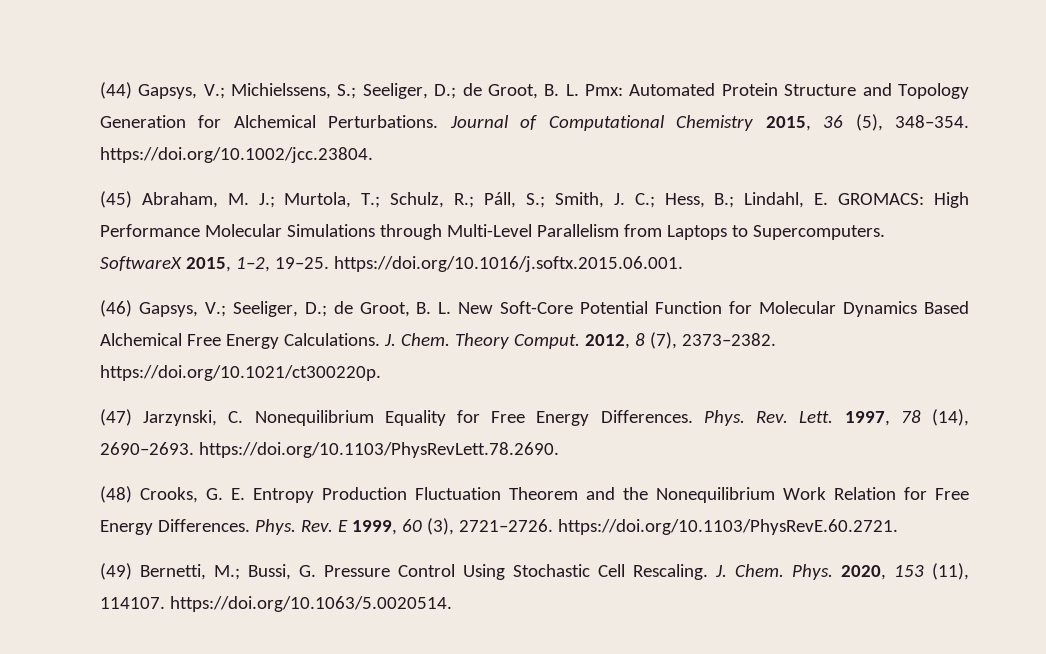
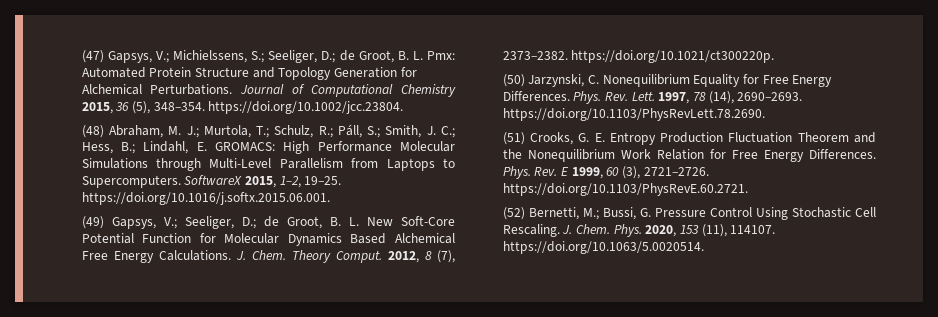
- (44) Gapsys, V.; Michielssens, S.; Seeliger, D.; de Groot, B. L. Pmx: Automated Protein Structure and Topology Generation for Alchemical Perturbations.
+ (47) Gapsys, V.; Michielssens, S.; Seeliger, D.; de Groot, B. L. Pmx: Automated Protein Structure and Topology Generation for Alchemical Perturbations.
- (45) Abraham, M. J.; Murtola, T.; Schulz, R.; Páll, S.; Smith, J. C.; Hess, B.; Lindahl, E. GROMACS: High Performance Molecular Simulations through Multi-Level Parallelism from Laptops to Supercomputers.
+ (48) Abraham, M. J.; Murtola, T.; Schulz, R.; Páll, S.; Smith, J. C.; Hess, B.; Lindahl, E. GROMACS: High Performance Molecular Simulations through Multi-Level Parallelism from Laptops to Supercomputers.
- (46) Gapsys, V.; Seeliger, D.; de Groot, B. L. New Soft-Core Potential Function for Molecular Dynamics Based Alchemical Free Energy Calculations.
+ (49) Gapsys, V.; Seeliger, D.; de Groot, B. L. New Soft-Core Potential Function for Molecular Dynamics Based Alchemical Free Energy Calculations.
- (47) Jarzynski, C. Nonequilibrium Equality for Free Energy Differences.
+ (50) Jarzynski, C. Nonequilibrium Equality for Free Energy Differences.
- (48) Crooks, G. E. Entropy Production Fluctuation Theorem and the Nonequilibrium Work Relation for Free Energy Differences.
+ (51) Crooks, G. E. Entropy Production Fluctuation Theorem and the Nonequilibrium Work Relation for Free Energy Differences.
- (49) Bernetti, M.; Bussi, G. Pressure Control Using Stochastic Cell Rescaling.
+ (52) Bernetti, M.; Bussi, G. Pressure Control Using Stochastic Cell Rescaling.

